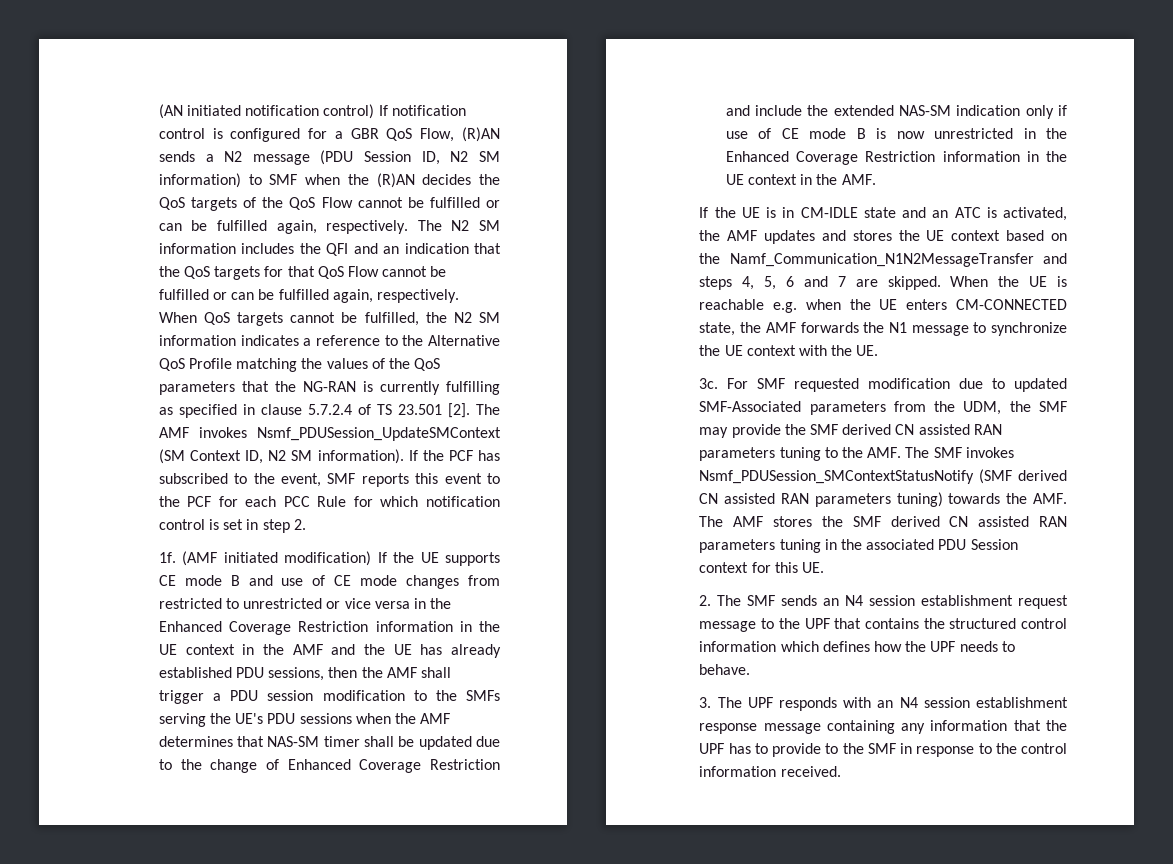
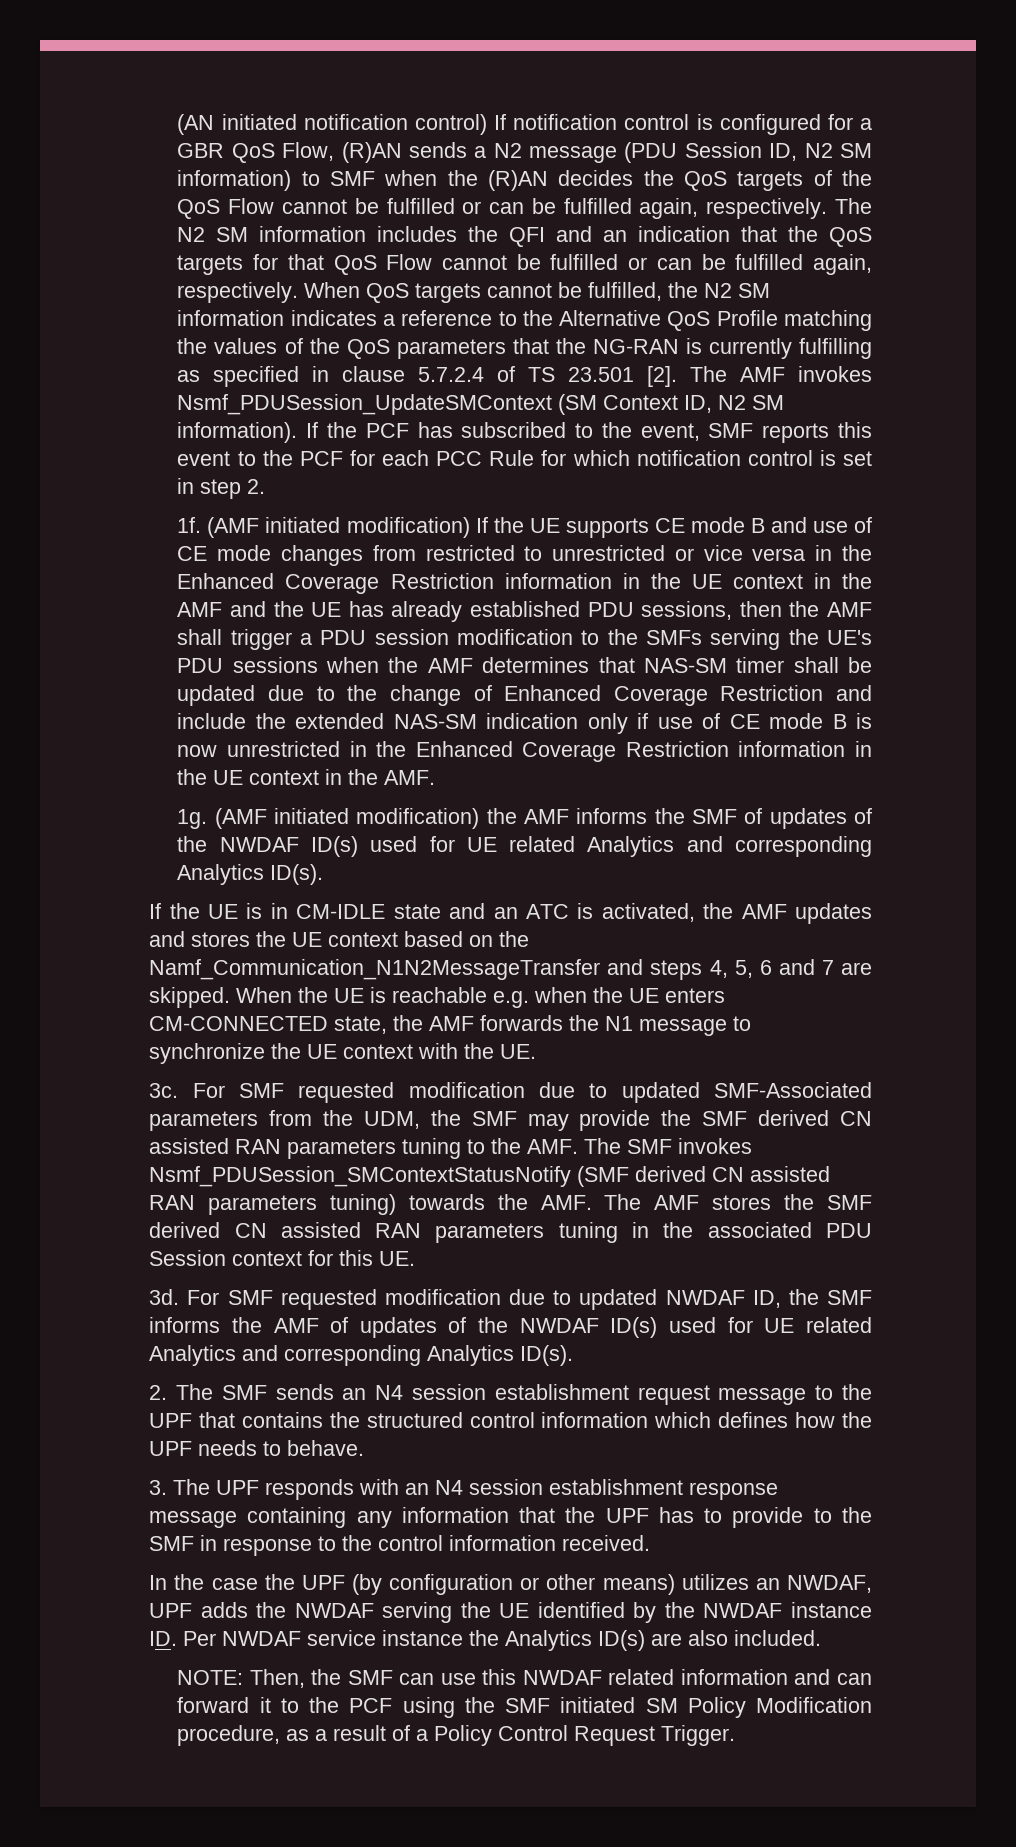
+ 1g. (AMF initiated modification) the AMF informs the SMF of updates of the NWDAF ID(s) used for UE related Analytics and corresponding Analytics ID(s).
+ 3d. For SMF requested modification due to updated NWDAF ID, the SMF informs the AMF of updates of the NWDAF ID(s) used for UE related Analytics and corresponding Analytics ID(s).
+ In the case the UPF (by configuration or other means) utilizes an NWDAF, UPF adds the NWDAF serving the UE identified by the NWDAF instance ID. Per NWDAF service instance the Analytics ID(s) are also included.
+ NOTE: Then, the SMF can use this NWDAF related information and can forward it to the PCF using the SMF initiated SM Policy Modification procedure, as a result of a Policy Control Request Trigger.

